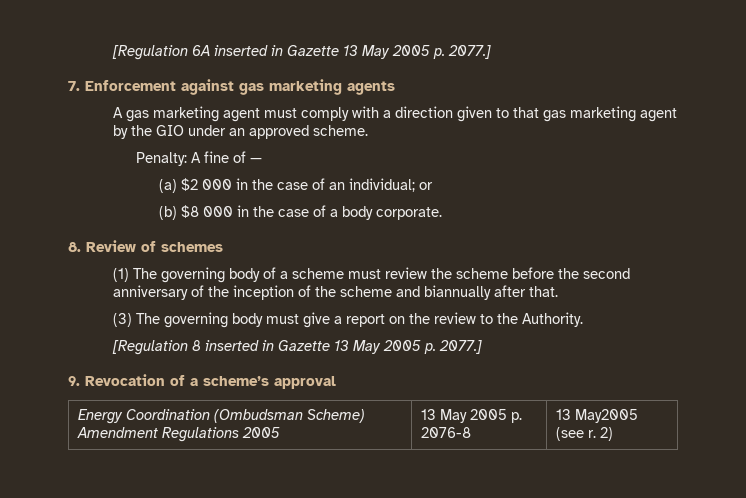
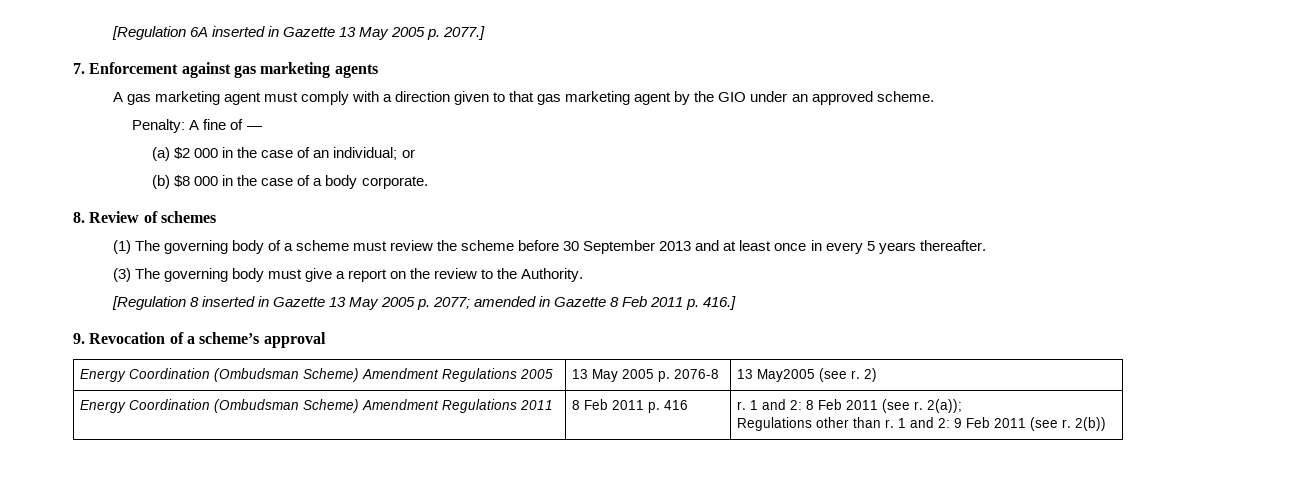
- (1) The governing body of a scheme must review the scheme before the second anniversary of the inception of the scheme and biannually after that.
+ (1) The governing body of a scheme must review the scheme before 30 September 2013 and at least once in every 5 years thereafter.
- [Regulation 8 inserted in Gazette 13 May 2005 p. 2077.]
+ [Regulation 8 inserted in Gazette 13 May 2005 p. 2077; amended in Gazette 8 Feb 2011 p. 416.]
+ Energy Coordination (Ombudsman Scheme) Amendment Regulations 2011 | 8 Feb 2011 p. 416 | r. 1 and 2: 8 Feb 2011 (see r. 2(a));
+ Regulations other than r. 1 and 2: 9 Feb 2011 (see r. 2(b))

